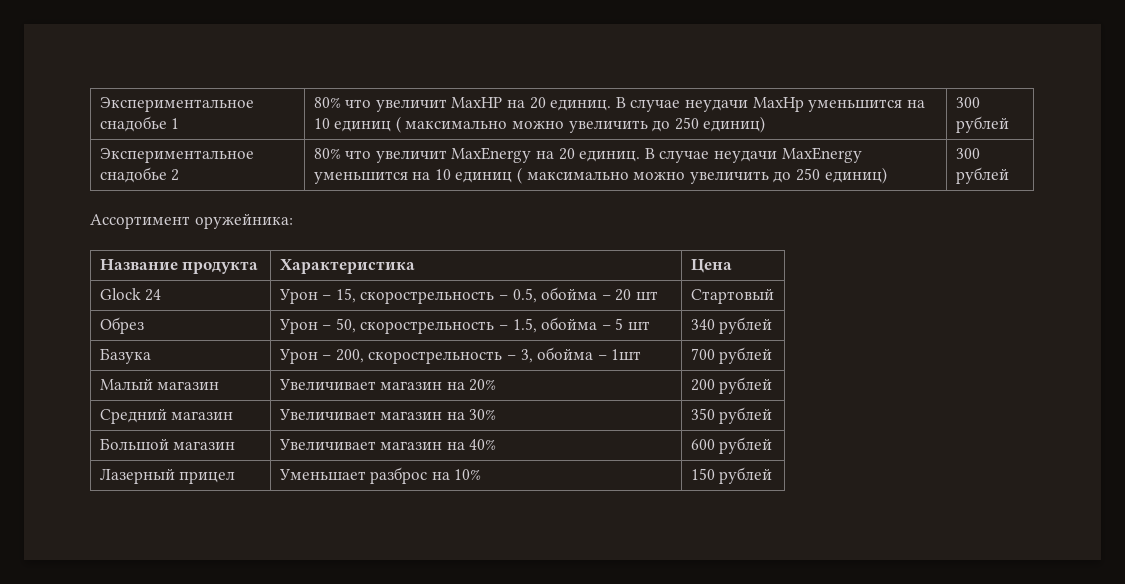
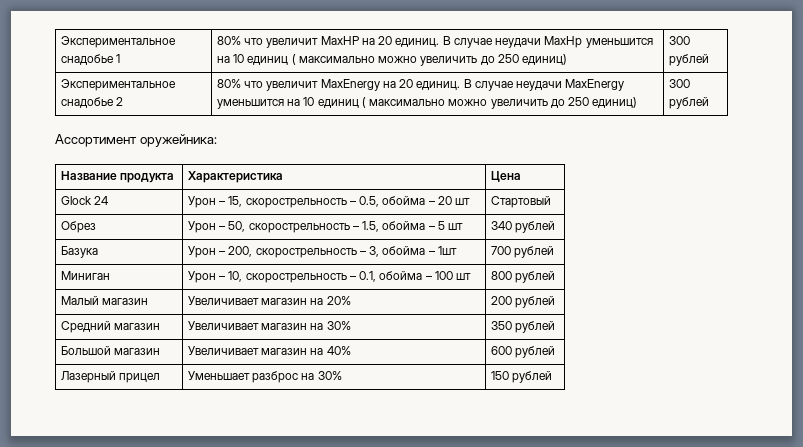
+ Миниган | Урон – 10, скорострельность – 0.1, обойма – 100 шт | 800 рублей
- Лазерный прицел | Уменьшает разброс на 10% | 150 рублей
+ Лазерный прицел | Уменьшает разброс на 30% | 150 рублей

